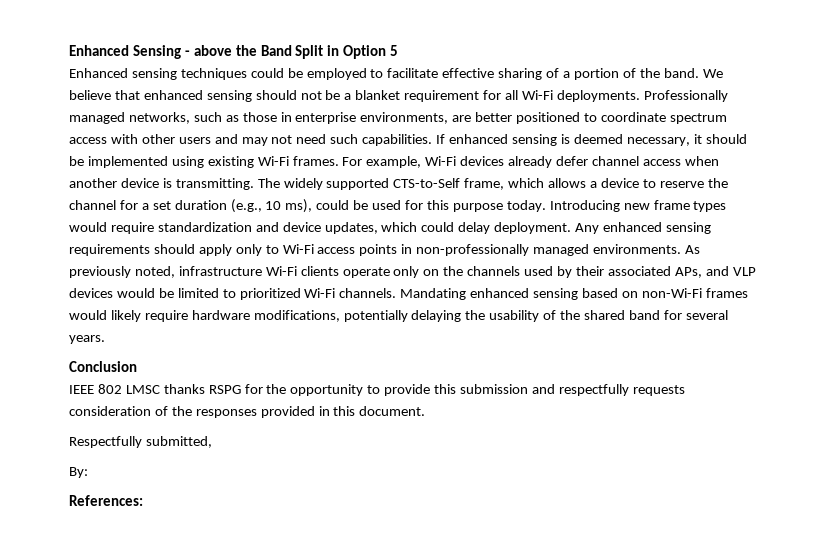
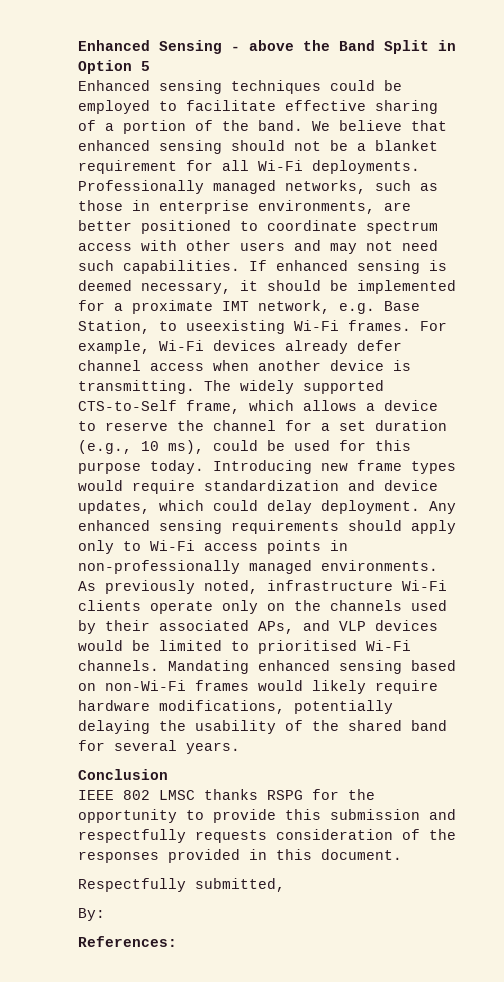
- If enhanced sensing is deemed necessary, it should be implemented using existing Wi-Fi frames.
+ If enhanced sensing is deemed necessary, it should be implemented for a proximate IMT network, e.g. Base Station, to useexisting Wi-Fi frames.
- As previously noted, infrastructure Wi-Fi clients operate only on the channels used by their associated APs, and VLP devices would be limited to prioritized Wi-Fi channels.
+ As previously noted, infrastructure Wi-Fi clients operate only on the channels used by their associated APs, and VLP devices would be limited to prioritised Wi-Fi channels.

